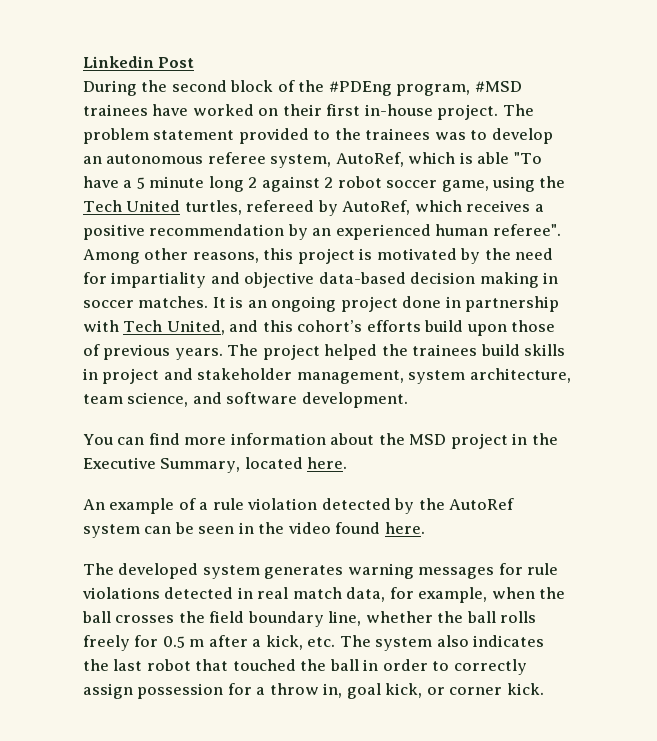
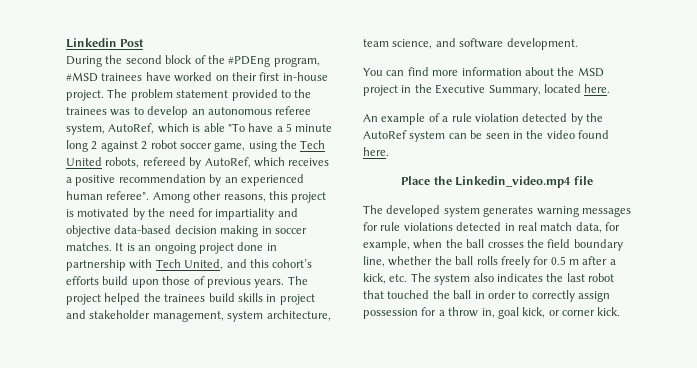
- The problem statement provided to the trainees was to develop an autonomous referee system, AutoRef, which is able "To have a 5 minute long 2 against 2 robot soccer game, using the Tech United turtles, refereed by AutoRef, which receives a positive recommendation by an experienced human referee".
+ The problem statement provided to the trainees was to develop an autonomous referee system, AutoRef, which is able "To have a 5 minute long 2 against 2 robot soccer game, using the Tech United robots, refereed by AutoRef, which receives a positive recommendation by an experienced human referee".
+ Place the Linkedin_video.mp4 file

